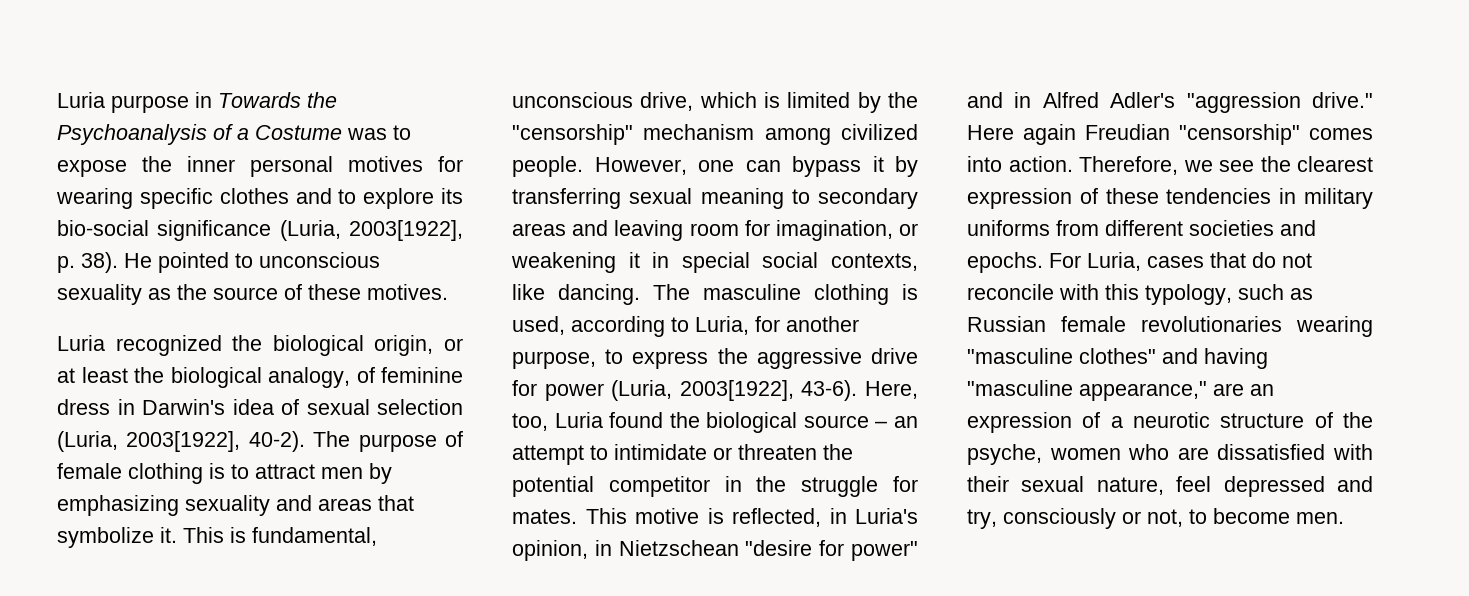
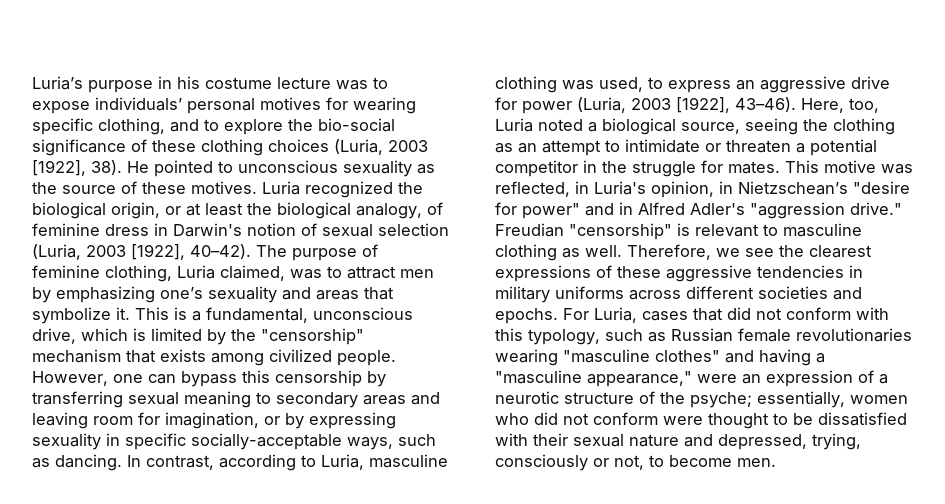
- Luria purpose in Towards the Psychoanalysis of a Costume was to expose the inner personal motives for wearing specific clothes and to explore its bio-social significance (Luria, 2003[1922], p. 38).
+ Luria’s purpose in his costume lecture was to expose individuals’ personal motives for wearing specific clothing, and to explore the bio-social significance of these clothing choices (Luria, 2003 [1922], 38).
- He pointed to unconscious sexuality as the source of these motives.
- Luria recognized the biological origin, or at least the biological analogy, of feminine dress in Darwin's idea of sexual selection (Luria, 2003[1922], 40-2). The purpose of female clothing is to attract men by emphasizing sexuality and areas that symbolize it.
+ He pointed to unconscious sexuality as the source of these motives. Luria recognized the biological origin, or at least the biological analogy, of feminine dress in Darwin's notion of sexual selection (Luria, 2003 [1922], 40–42). The purpose of feminine clothing, Luria claimed, was to attract men by emphasizing one’s sexuality and areas that symbolize it.
- This is fundamental, unconscious drive, which is limited by the "censorship" mechanism among civilized people.
+ This is a fundamental, unconscious drive, which is limited by the "censorship" mechanism that exists among civilized people.
- However, one can bypass it by transferring sexual meaning to secondary areas and leaving room for imagination, or weakening it in special social contexts, like dancing. The masculine clothing is used, according to Luria, for another purpose, to express the aggressive drive for power (Luria, 2003[1922], 43-6). Here, too, Luria found the biological source – an attempt to intimidate or threaten the potential competitor in the struggle for mates.
+ However, one can bypass this censorship by transferring sexual meaning to secondary areas and leaving room for imagination, or by expressing sexuality in specific socially-acceptable ways, such as dancing. In contrast, according to Luria, masculine clothing was used, to express an aggressive drive for power (Luria, 2003 [1922], 43–46). Here, too, Luria noted a biological source, seeing the clothing as an attempt to intimidate or threaten a potential competitor in the struggle for mates.
- This motive is reflected, in Luria's opinion, in Nietzschean "desire for power" and in Alfred Adler's "aggression drive."
+ This motive was reflected, in Luria's opinion, in Nietzschean’s "desire for power" and in Alfred Adler's "aggression drive."
- Here again Freudian "censorship" comes into action.
+ Freudian "censorship" is relevant to masculine clothing as well.
- Therefore, we see the clearest expression of these tendencies in military uniforms from different societies and epochs.
+ Therefore, we see the clearest expressions of these aggressive tendencies in military uniforms across different societies and epochs.
- For Luria, cases that do not reconcile with this typology, such as Russian female revolutionaries wearing "masculine clothes" and having "masculine appearance," are an expression of a neurotic structure of the psyche, women who are dissatisfied with their sexual nature, feel depressed and try, consciously or not, to become men.
+ For Luria, cases that did not conform with this typology, such as Russian female revolutionaries wearing "masculine clothes" and having a "masculine appearance," were an expression of a neurotic structure of the psyche; essentially, women who did not conform were thought to be dissatisfied with their sexual nature and depressed, trying, consciously or not, to become men.

